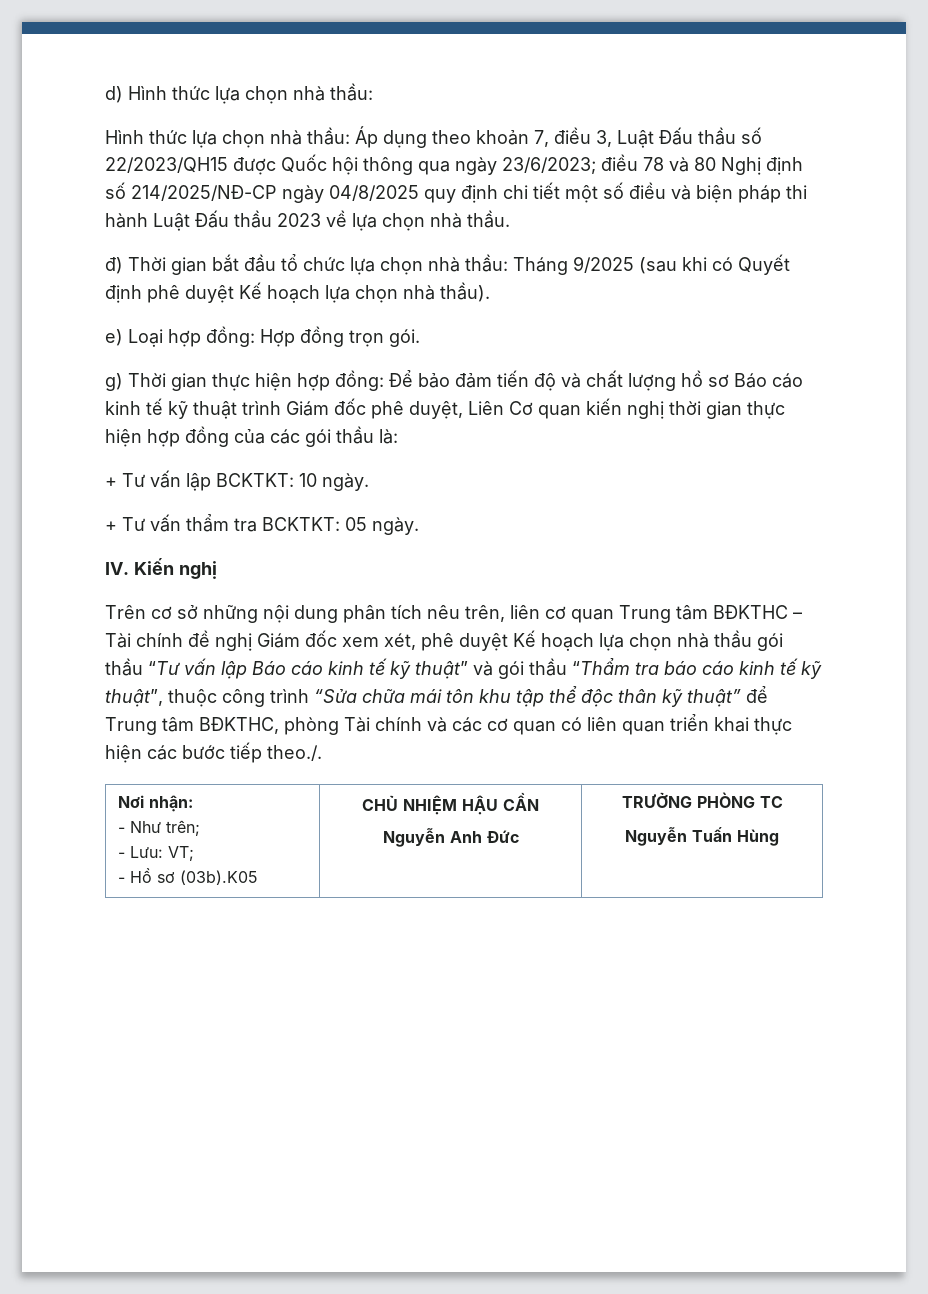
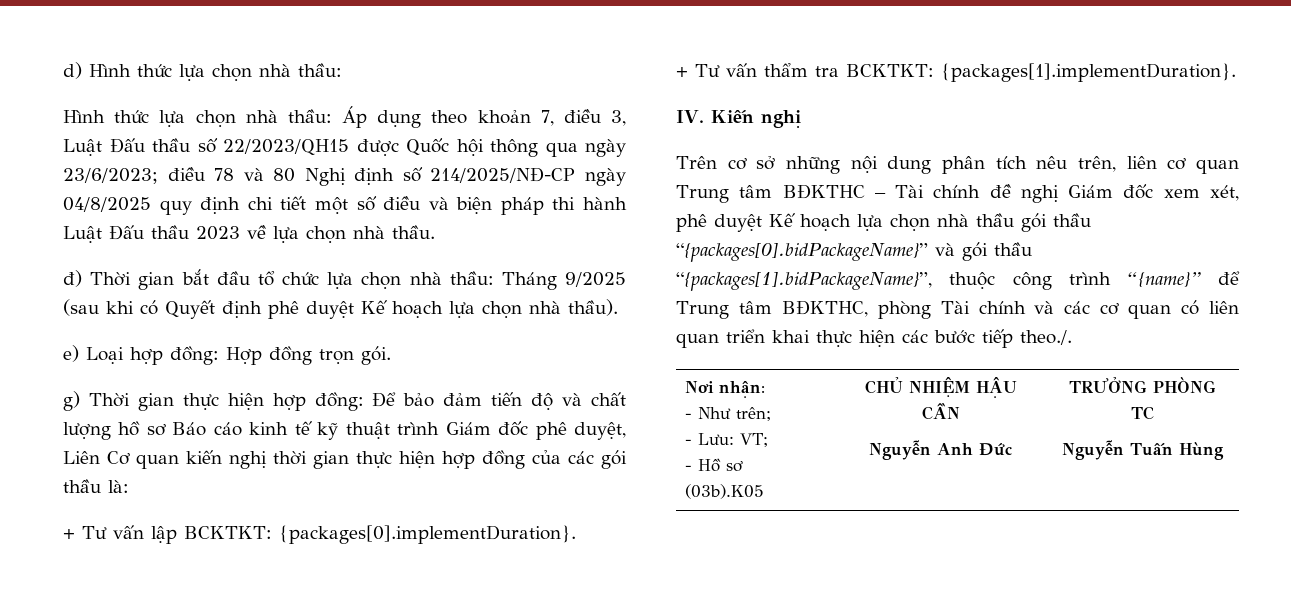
- + Tư vấn lập BCKTKT: 10 ngày.
+ + Tư vấn lập BCKTKT: {packages[0].implementDuration}.
- + Tư vấn thẩm tra BCKTKT: 05 ngày.
+ + Tư vấn thẩm tra BCKTKT: {packages[1].implementDuration}.
- Trên cơ sở những nội dung phân tích nêu trên, liên cơ quan Trung tâm BĐKTHC – Tài chính đề nghị Giám đốc xem xét, phê duyệt Kế hoạch lựa chọn nhà thầu gói thầu “Tư vấn lập Báo cáo kinh tế kỹ thuật” và gói thầu “Thẩm tra báo cáo kinh tế kỹ thuật”, thuộc công trình “Sửa chữa mái tôn khu tập thể độc thân kỹ thuật” để Trung tâm BĐKTHC, phòng Tài chính và các cơ quan có liên quan triển khai thực hiện các bước tiếp theo./.
+ Trên cơ sở những nội dung phân tích nêu trên, liên cơ quan Trung tâm BĐKTHC – Tài chính đề nghị Giám đốc xem xét, phê duyệt Kế hoạch lựa chọn nhà thầu gói thầu “{packages[0].bidPackageName}” và gói thầu “{packages[1].bidPackageName}”, thuộc công trình “{name}” để Trung tâm BĐKTHC, phòng Tài chính và các cơ quan có liên quan triển khai thực hiện các bước tiếp theo./.

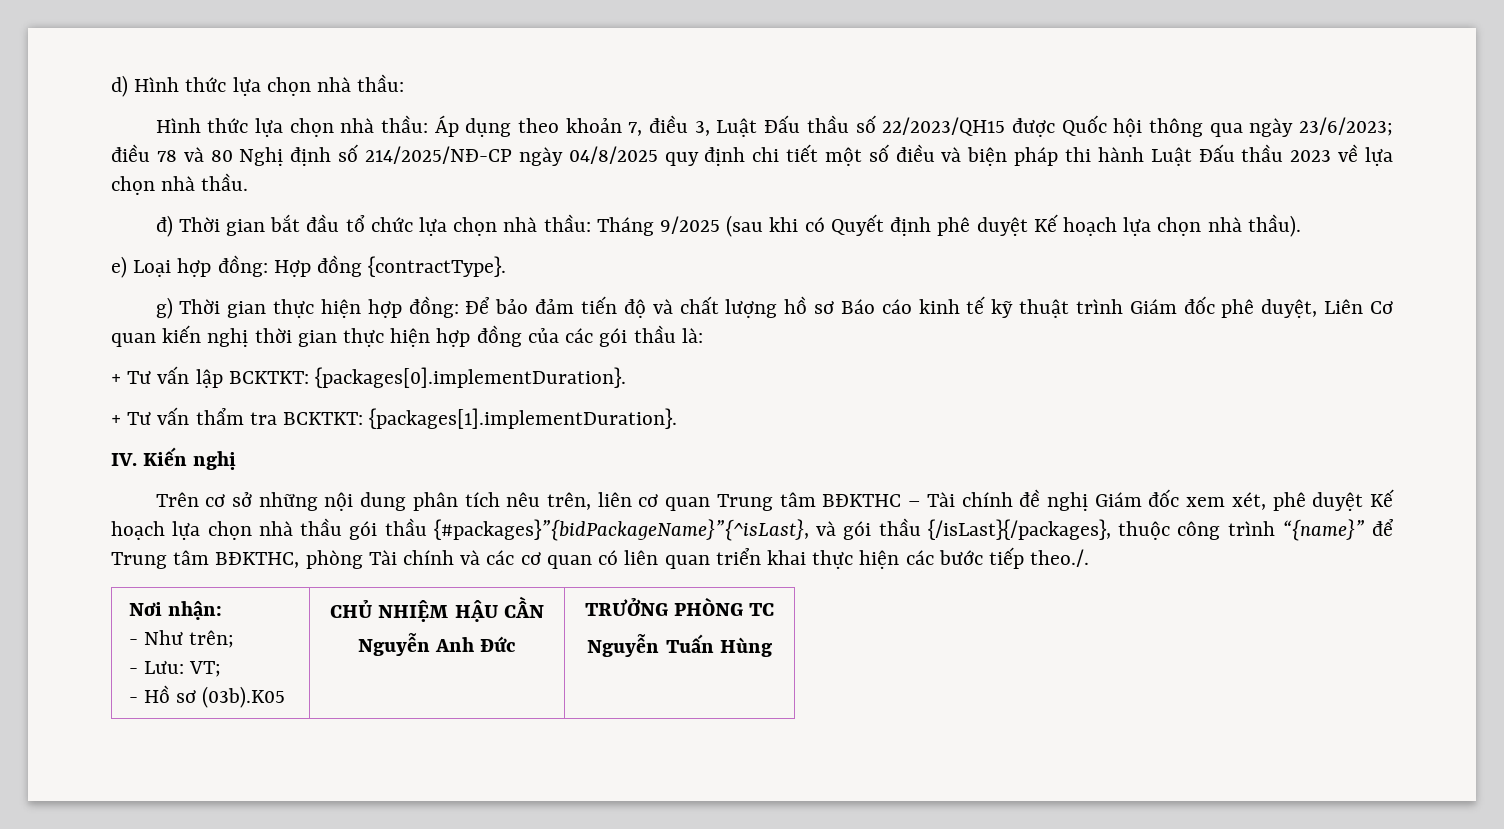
- e) Loại hợp đồng: Hợp đồng trọn gói.
+ e) Loại hợp đồng: Hợp đồng {contractType}.
- Trên cơ sở những nội dung phân tích nêu trên, liên cơ quan Trung tâm BĐKTHC – Tài chính đề nghị Giám đốc xem xét, phê duyệt Kế hoạch lựa chọn nhà thầu gói thầu “{packages[0].bidPackageName}” và gói thầu “{packages[1].bidPackageName}”, thuộc công trình “{name}” để Trung tâm BĐKTHC, phòng Tài chính và các cơ quan có liên quan triển khai thực hiện các bước tiếp theo./.
+ Trên cơ sở những nội dung phân tích nêu trên, liên cơ quan Trung tâm BĐKTHC – Tài chính đề nghị Giám đốc xem xét, phê duyệt Kế hoạch lựa chọn nhà thầu gói thầu {#packages}”{bidPackageName}”{^isLast}, và gói thầu {/isLast}{/packages}, thuộc công trình “{name}” để Trung tâm BĐKTHC, phòng Tài chính và các cơ quan có liên quan triển khai thực hiện các bước tiếp theo./.

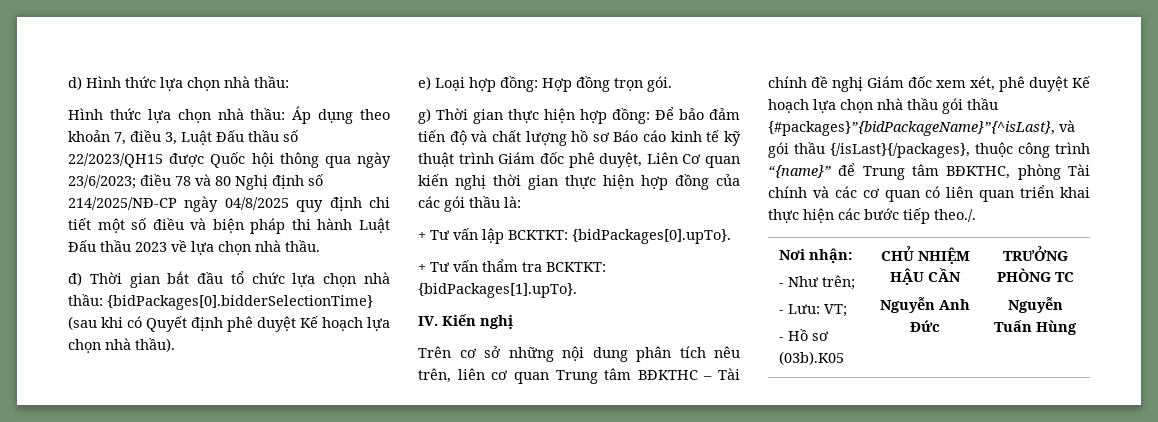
- đ) Thời gian bắt đầu tổ chức lựa chọn nhà thầu: Tháng 9/2025 (sau khi có Quyết định phê duyệt Kế hoạch lựa chọn nhà thầu).
+ đ) Thời gian bắt đầu tổ chức lựa chọn nhà thầu: {bidPackages[0].bidderSelectionTime} (sau khi có Quyết định phê duyệt Kế hoạch lựa chọn nhà thầu).
- e) Loại hợp đồng: Hợp đồng {contractType}.
+ e) Loại hợp đồng: Hợp đồng trọn gói.
- + Tư vấn lập BCKTKT: {packages[0].implementDuration}.
+ + Tư vấn lập BCKTKT: {bidPackages[0].upTo}.
- + Tư vấn thẩm tra BCKTKT: {packages[1].implementDuration}.
+ + Tư vấn thẩm tra BCKTKT: {bidPackages[1].upTo}.

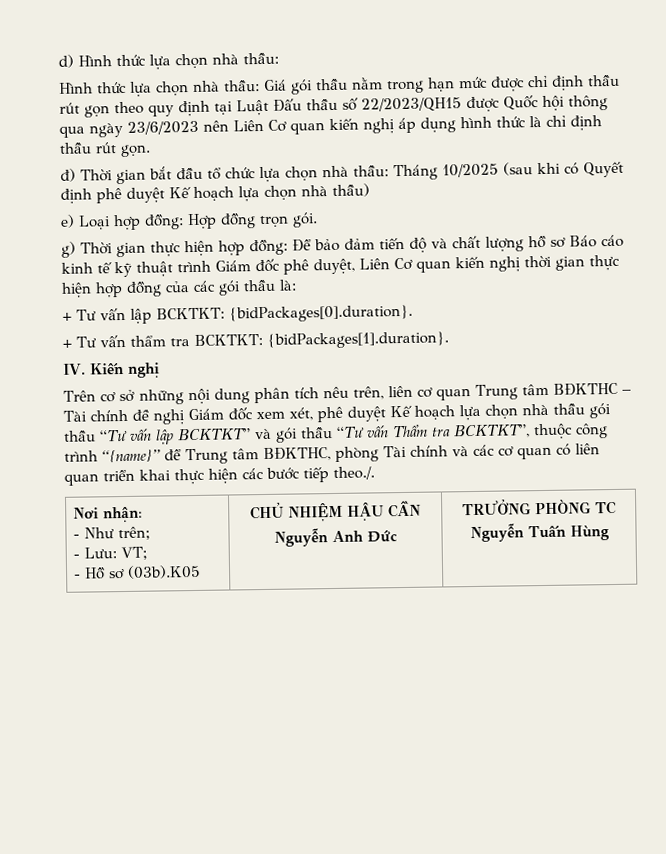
- Hình thức lựa chọn nhà thầu: Áp dụng theo khoản 7, điều 3, Luật Đấu thầu số 22/2023/QH15 được Quốc hội thông qua ngày 23/6/2023; điều 78 và 80 Nghị định số 214/2025/NĐ-CP ngày 04/8/2025 quy định chi tiết một số điều và biện pháp thi hành Luật Đấu thầu 2023 về lựa chọn nhà thầu.
+ Hình thức lựa chọn nhà thầu: Giá gói thầu nằm trong hạn mức được chỉ định thầu rút gọn theo quy định tại Luật Đấu thầu số 22/2023/QH15 được Quốc hội thông qua ngày 23/6/2023 nên Liên Cơ quan kiến nghị áp dụng hình thức là chỉ định thầu rút gọn.
- đ) Thời gian bắt đầu tổ chức lựa chọn nhà thầu: {bidPackages[0].bidderSelectionTime} (sau khi có Quyết định phê duyệt Kế hoạch lựa chọn nhà thầu).
+ đ) Thời gian bắt đầu tổ chức lựa chọn nhà thầu: Tháng 10/2025 (sau khi có Quyết định phê duyệt Kế hoạch lựa chọn nhà thầu)
- + Tư vấn lập BCKTKT: {bidPackages[0].upTo}.
+ + Tư vấn lập BCKTKT: {bidPackages[0].duration}.
- + Tư vấn thẩm tra BCKTKT: {bidPackages[1].upTo}.
+ + Tư vấn thẩm tra BCKTKT: {bidPackages[1].duration}.
- Trên cơ sở những nội dung phân tích nêu trên, liên cơ quan Trung tâm BĐKTHC – Tài chính đề nghị Giám đốc xem xét, phê duyệt Kế hoạch lựa chọn nhà thầu gói thầu {#packages}”{bidPackageName}”{^isLast}, và gói thầu {/isLast}{/packages}, thuộc công trình “{name}” để Trung tâm BĐKTHC, phòng Tài chính và các cơ quan có liên quan triển khai thực hiện các bước tiếp theo./.
+ Trên cơ sở những nội dung phân tích nêu trên, liên cơ quan Trung tâm BĐKTHC – Tài chính đề nghị Giám đốc xem xét, phê duyệt Kế hoạch lựa chọn nhà thầu gói thầu “Tư vấn lập BCKTKT” và gói thầu “Tư vấn Thẩm tra BCKTKT”, thuộc công trình “{name}” để Trung tâm BĐKTHC, phòng Tài chính và các cơ quan có liên quan triển khai thực hiện các bước tiếp theo./.

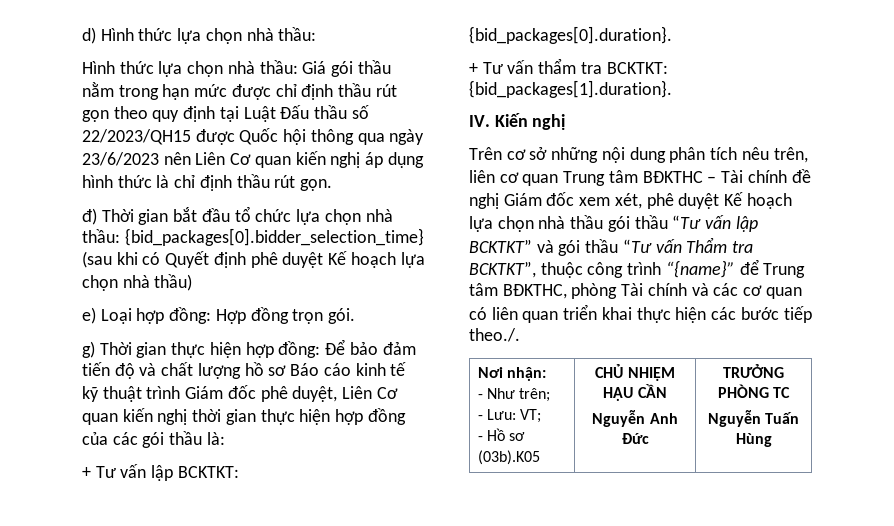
- đ) Thời gian bắt đầu tổ chức lựa chọn nhà thầu: Tháng 10/2025 (sau khi có Quyết định phê duyệt Kế hoạch lựa chọn nhà thầu)
+ đ) Thời gian bắt đầu tổ chức lựa chọn nhà thầu: {bid_packages[0].bidder_selection_time} (sau khi có Quyết định phê duyệt Kế hoạch lựa chọn nhà thầu)
- + Tư vấn lập BCKTKT: {bidPackages[0].duration}.
+ + Tư vấn lập BCKTKT: {bid_packages[0].duration}.
- + Tư vấn thẩm tra BCKTKT: {bidPackages[1].duration}.
+ + Tư vấn thẩm tra BCKTKT: {bid_packages[1].duration}.

